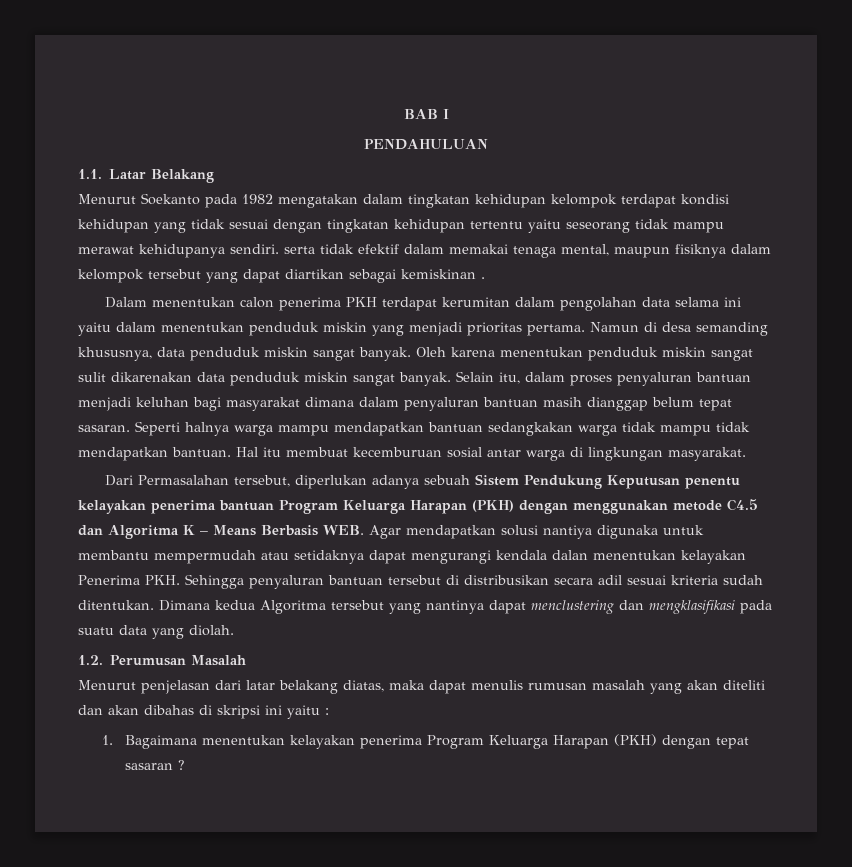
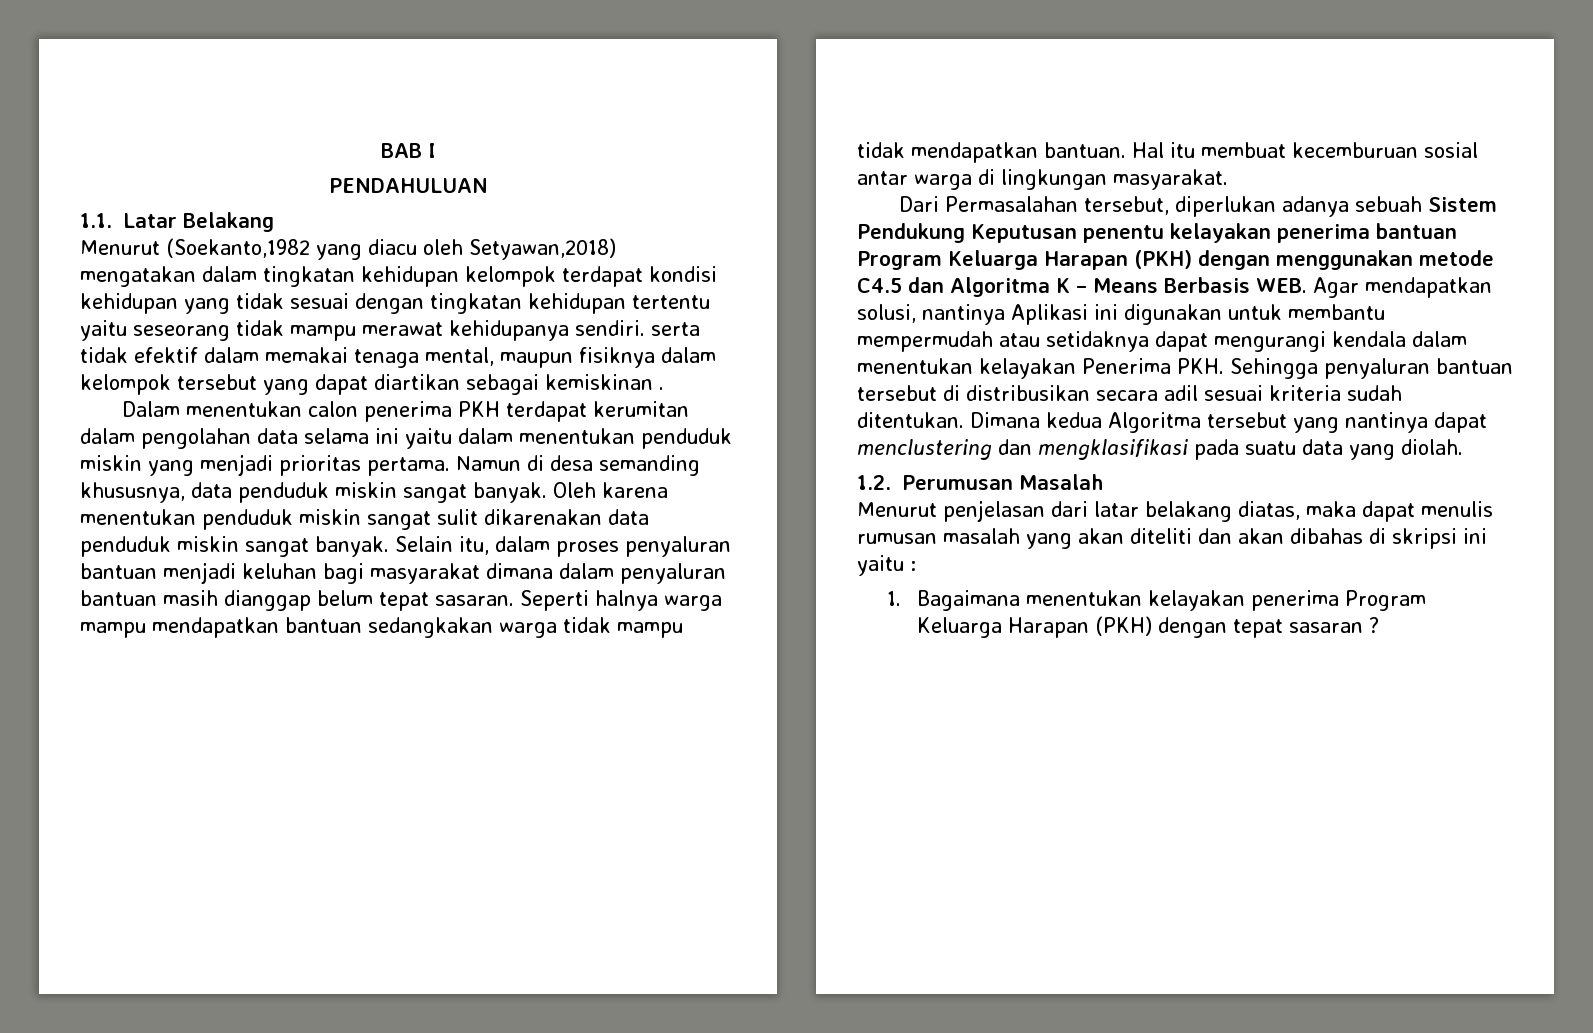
- Menurut Soekanto pada 1982 mengatakan dalam tingkatan kehidupan kelompok terdapat kondisi kehidupan yang tidak sesuai dengan tingkatan kehidupan tertentu yaitu seseorang tidak mampu merawat kehidupanya sendiri. serta tidak efektif dalam memakai tenaga mental, maupun fisiknya dalam kelompok tersebut yang dapat diartikan sebagai kemiskinan .
+ Menurut (Soekanto,1982 yang diacu oleh Setyawan,2018) mengatakan dalam tingkatan kehidupan kelompok terdapat kondisi kehidupan yang tidak sesuai dengan tingkatan kehidupan tertentu yaitu seseorang tidak mampu merawat kehidupanya sendiri. serta tidak efektif dalam memakai tenaga mental, maupun fisiknya dalam kelompok tersebut yang dapat diartikan sebagai kemiskinan .
- Dari Permasalahan tersebut, diperlukan adanya sebuah Sistem Pendukung Keputusan penentu kelayakan penerima bantuan Program Keluarga Harapan (PKH) dengan menggunakan metode C4.5 dan Algoritma K – Means Berbasis WEB. Agar mendapatkan solusi nantiya digunaka untuk membantu mempermudah atau setidaknya dapat mengurangi kendala dalan menentukan kelayakan Penerima PKH. Sehingga penyaluran bantuan tersebut di distribusikan secara adil sesuai kriteria sudah ditentukan.
+ Dari Permasalahan tersebut, diperlukan adanya sebuah Sistem Pendukung Keputusan penentu kelayakan penerima bantuan Program Keluarga Harapan (PKH) dengan menggunakan metode C4.5 dan Algoritma K – Means Berbasis WEB. Agar mendapatkan solusi, nantinya Aplikasi ini digunakan untuk membantu mempermudah atau setidaknya dapat mengurangi kendala dalam menentukan kelayakan Penerima PKH. Sehingga penyaluran bantuan tersebut di distribusikan secara adil sesuai kriteria sudah ditentukan.

